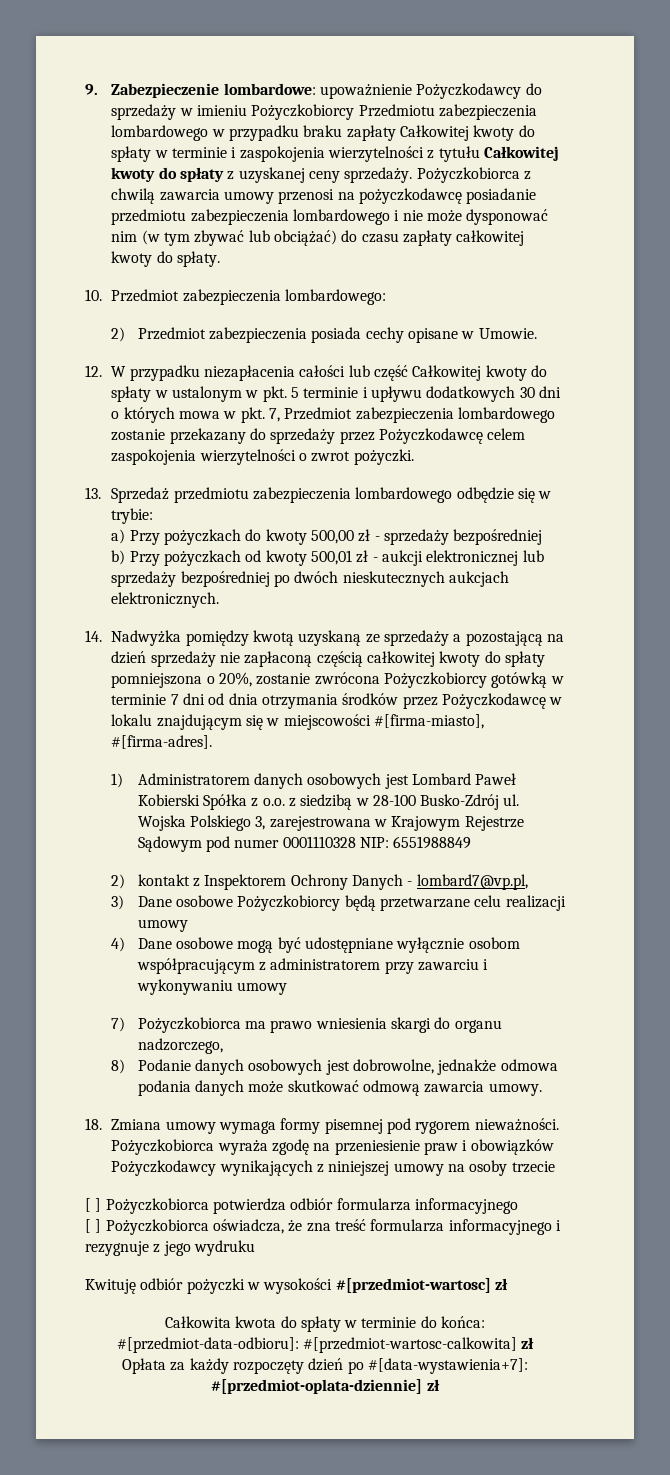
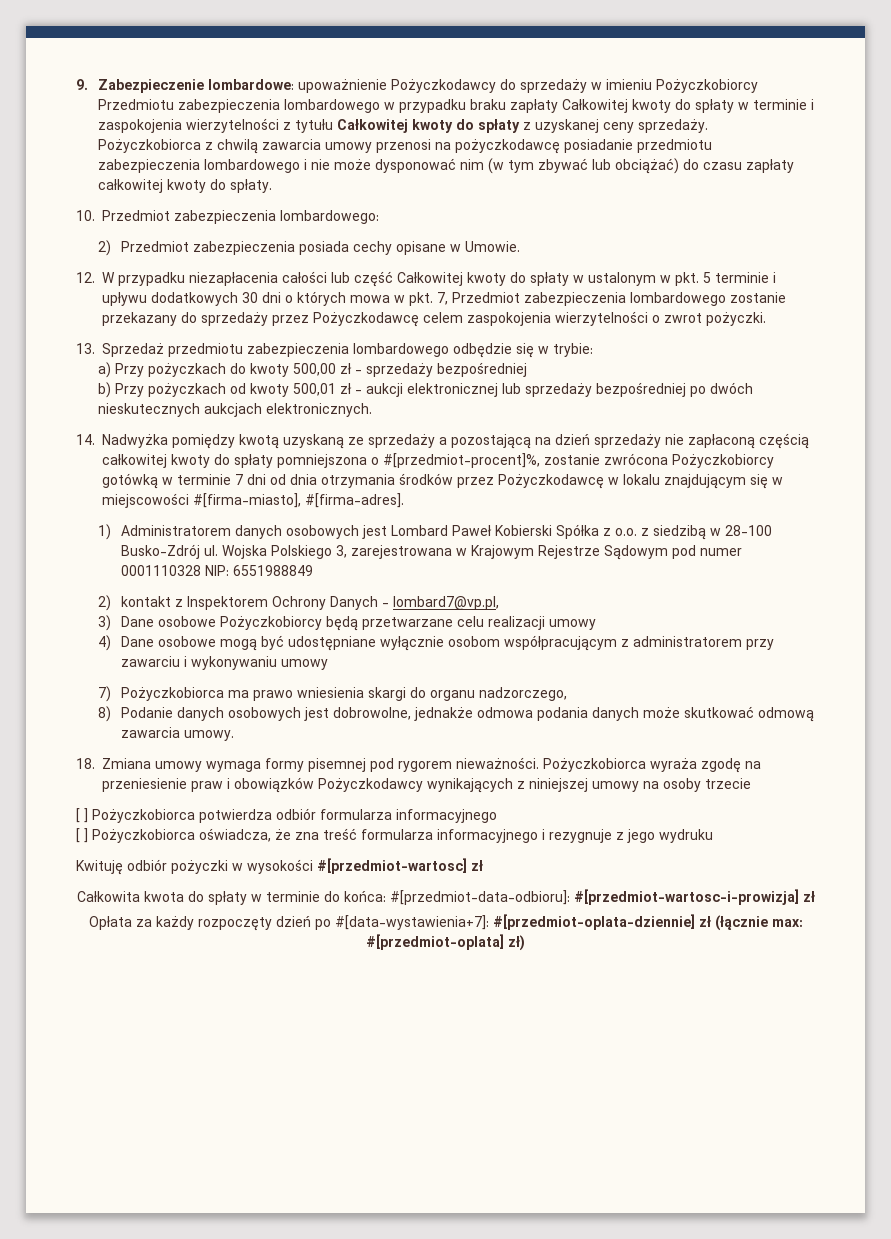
- 14. Nadwyżka pomiędzy kwotą uzyskaną ze sprzedaży a pozostającą na dzień sprzedaży nie zapłaconą częścią całkowitej kwoty do spłaty pomniejszona o 20%, zostanie zwrócona Pożyczkobiorcy gotówką w terminie 7 dni od dnia otrzymania środków przez Pożyczkodawcę w lokalu znajdującym się w miejscowości #[firma-miasto], #[firma-adres].
+ 14. Nadwyżka pomiędzy kwotą uzyskaną ze sprzedaży a pozostającą na dzień sprzedaży nie zapłaconą częścią całkowitej kwoty do spłaty pomniejszona o #[przedmiot-procent]%, zostanie zwrócona Pożyczkobiorcy gotówką w terminie 7 dni od dnia otrzymania środków przez Pożyczkodawcę w lokalu znajdującym się w miejscowości #[firma-miasto], #[firma-adres].
- Całkowita kwota do spłaty w terminie do końca: #[przedmiot-data-odbioru]: #[przedmiot-wartosc-calkowita] zł
+ Całkowita kwota do spłaty w terminie do końca: #[przedmiot-data-odbioru]: #[przedmiot-wartosc-i-prowizja] zł
- Opłata za każdy rozpoczęty dzień po #[data-wystawienia+7]: #[przedmiot-oplata-dziennie] zł
+ Opłata za każdy rozpoczęty dzień po #[data-wystawienia+7]: #[przedmiot-oplata-dziennie] zł (łącznie max: #[przedmiot-oplata] zł)

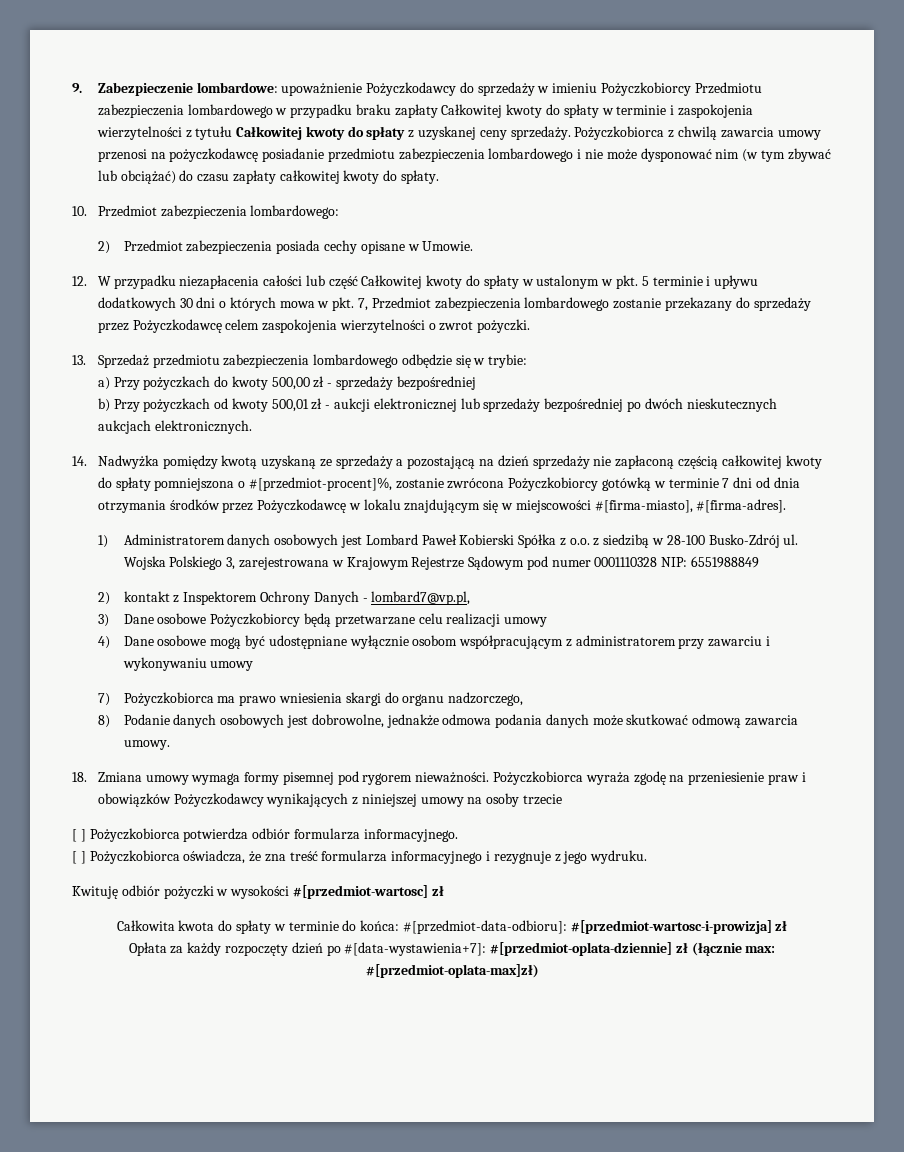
- [ ] Pożyczkobiorca potwierdza odbiór formularza informacyjnego
+ [ ] Pożyczkobiorca potwierdza odbiór formularza informacyjnego.
- [ ] Pożyczkobiorca oświadcza, że zna treść formularza informacyjnego i rezygnuje z jego wydruku
+ [ ] Pożyczkobiorca oświadcza, że zna treść formularza informacyjnego i rezygnuje z jego wydruku.
- Opłata za każdy rozpoczęty dzień po #[data-wystawienia+7]: #[przedmiot-oplata-dziennie] zł (łącznie max: #[przedmiot-oplata] zł)
+ Opłata za każdy rozpoczęty dzień po #[data-wystawienia+7]: #[przedmiot-oplata-dziennie] zł (łącznie max: #[przedmiot-oplata-max]zł)

